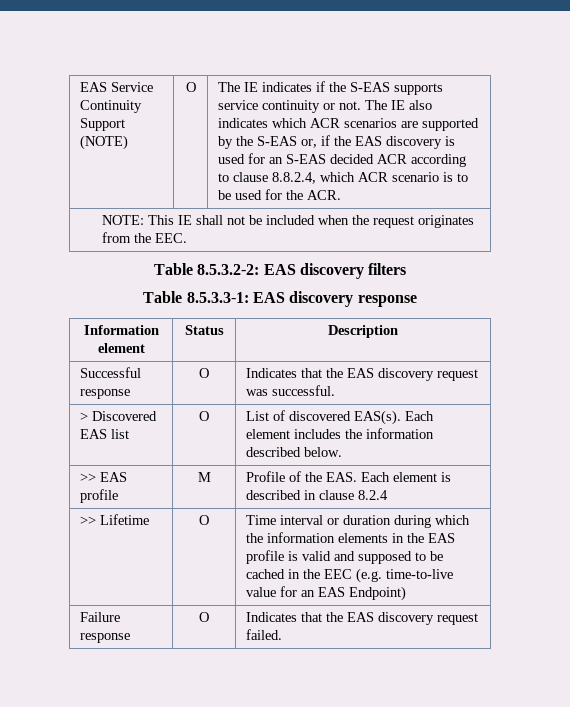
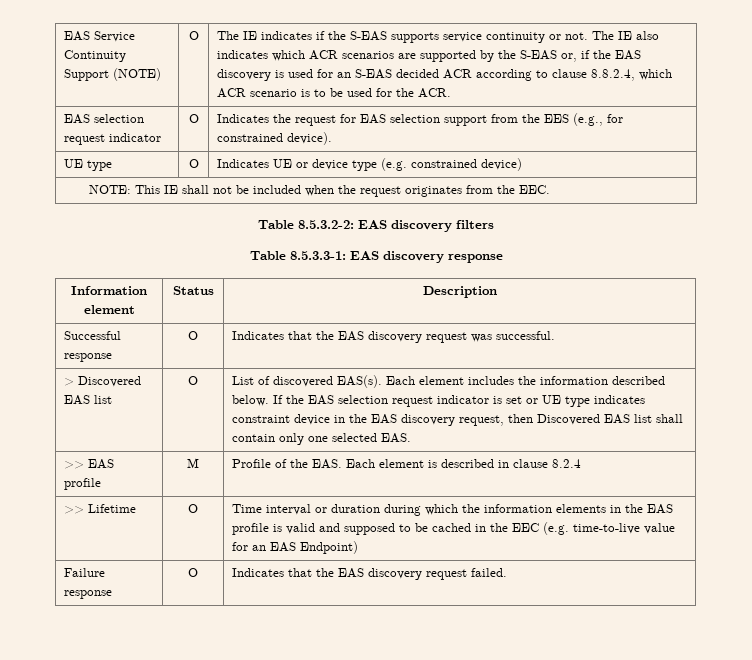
+ EAS selection request indicator | O | Indicates the request for EAS selection support from the EES (e.g., for constrained device).
+ UE type | O | Indicates UE or device type (e.g. constrained device)
+ If the EAS selection request indicator is set or UE type indicates constraint device in the EAS discovery request, then Discovered EAS list shall contain only one selected EAS.

